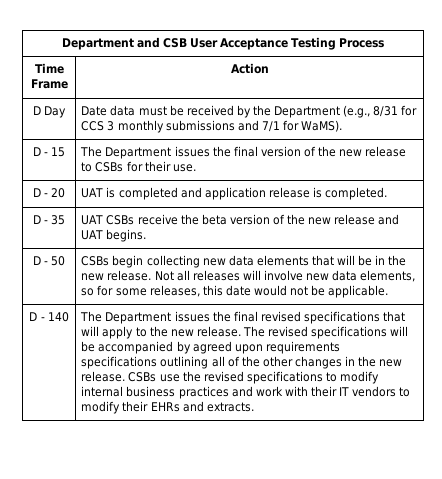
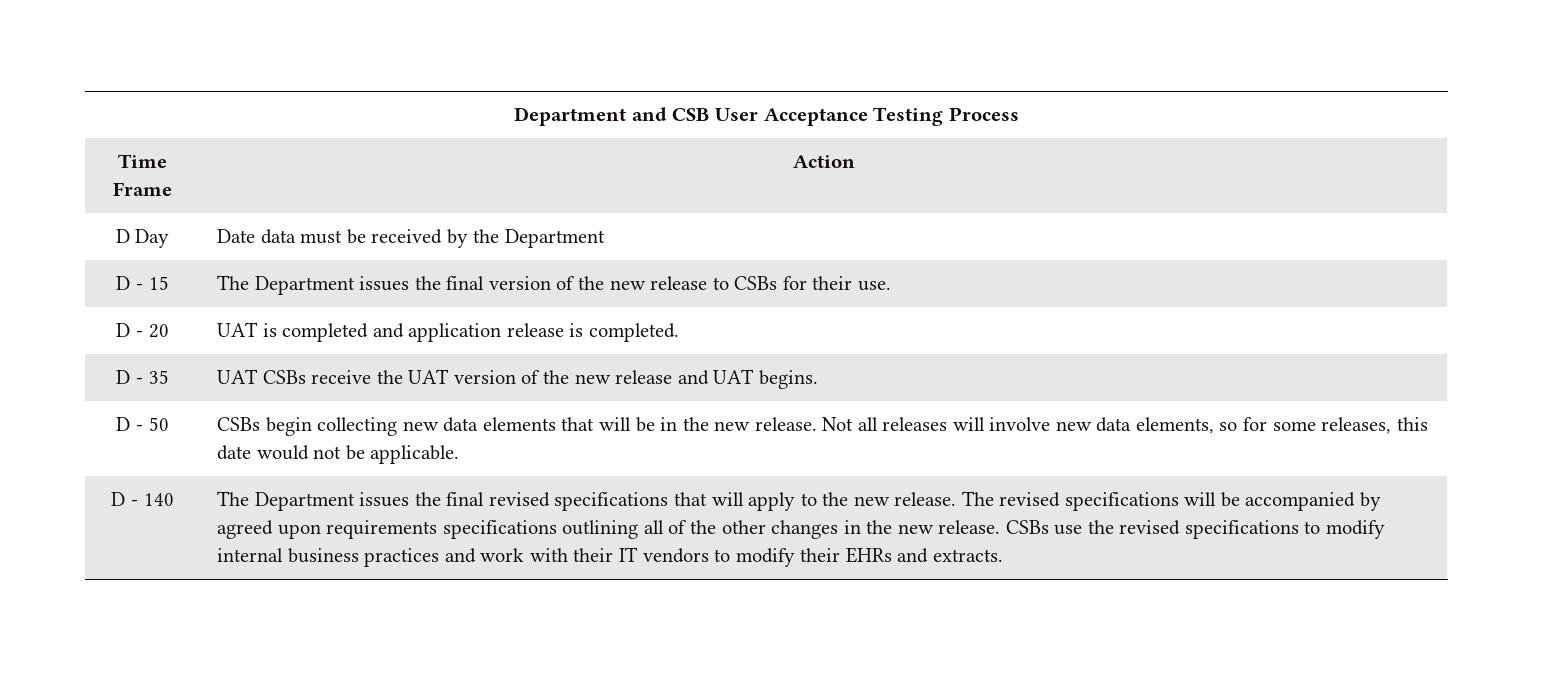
- D Day | Date data must be received by the Department (e.g., 8/31 for CCS 3 monthly submissions and 7/1 for WaMS).
+ D Day | Date data must be received by the Department
- D - 35 | UAT CSBs receive the beta version of the new release and UAT begins.
+ D - 35 | UAT CSBs receive the UAT version of the new release and UAT begins.

